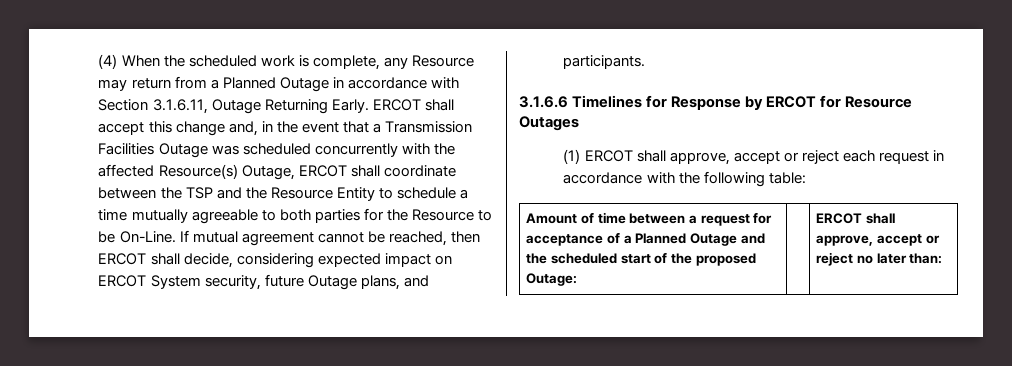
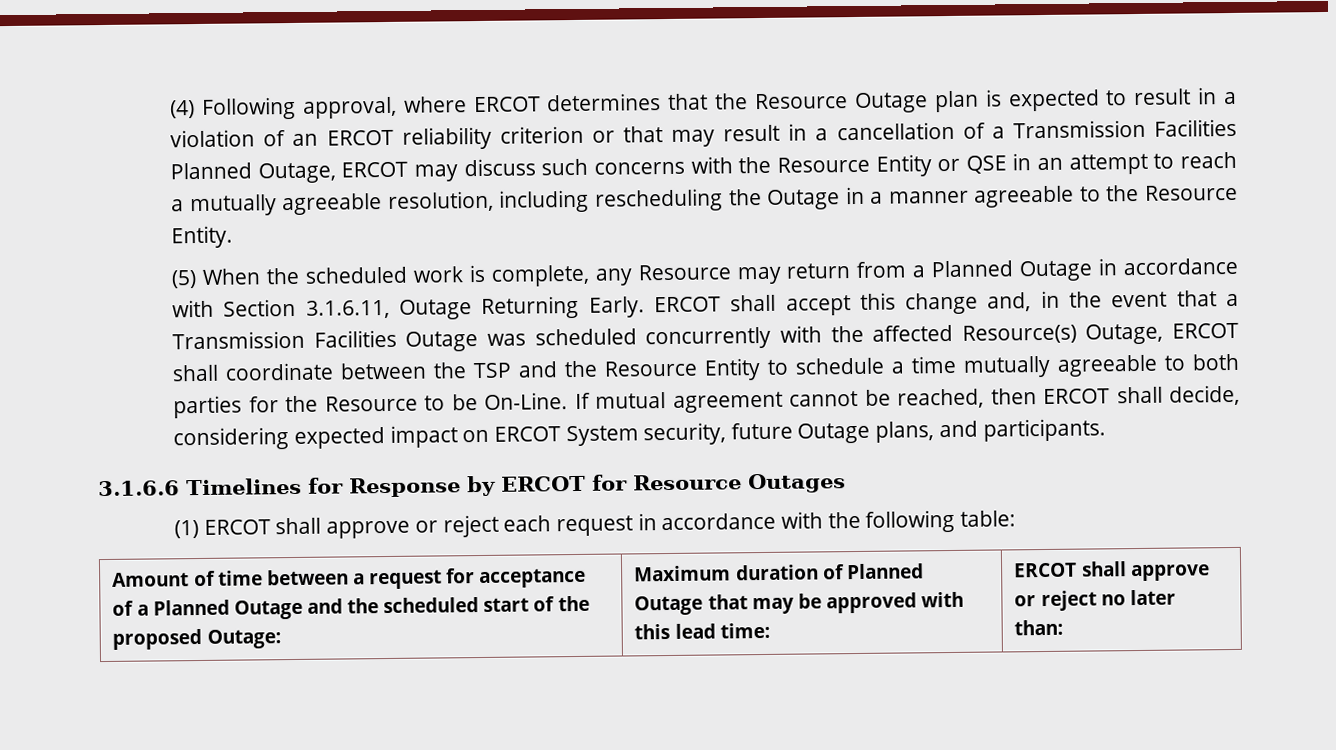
- (4) When the scheduled work is complete, any Resource may return from a Planned Outage in accordance with Section 3.1.6.11, Outage Returning Early.
+ (4) Following approval, where ERCOT determines that the Resource Outage plan is expected to result in a violation of an ERCOT reliability criterion or that may result in a cancellation of a Transmission Facilities Planned Outage, ERCOT may discuss such concerns with the Resource Entity or QSE in an attempt to reach a mutually agreeable resolution, including rescheduling the Outage in a manner agreeable to the Resource Entity.
+ (5) When the scheduled work is complete, any Resource may return from a Planned Outage in accordance with Section 3.1.6.11, Outage Returning Early.
- (1) ERCOT shall approve, accept or reject each request in accordance with the following table:
+ (1) ERCOT shall approve or reject each request in accordance with the following table:
- ERCOT shall approve, accept or reject no later than:
+ Maximum duration of Planned Outage that may be approved with this lead time: | ERCOT shall approve or reject no later than:

